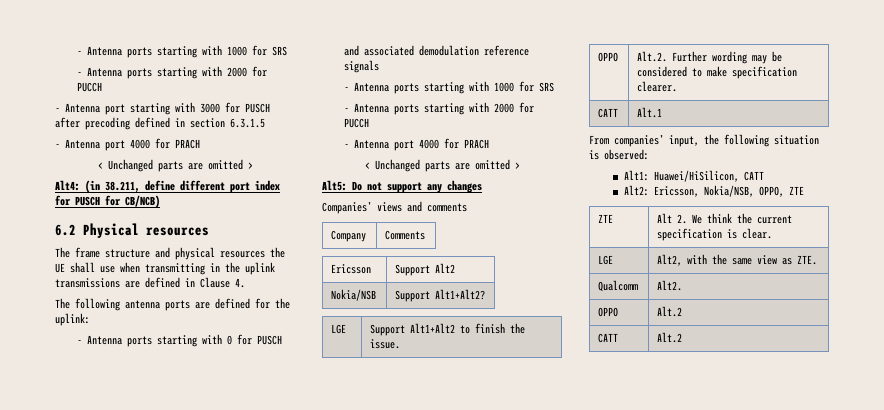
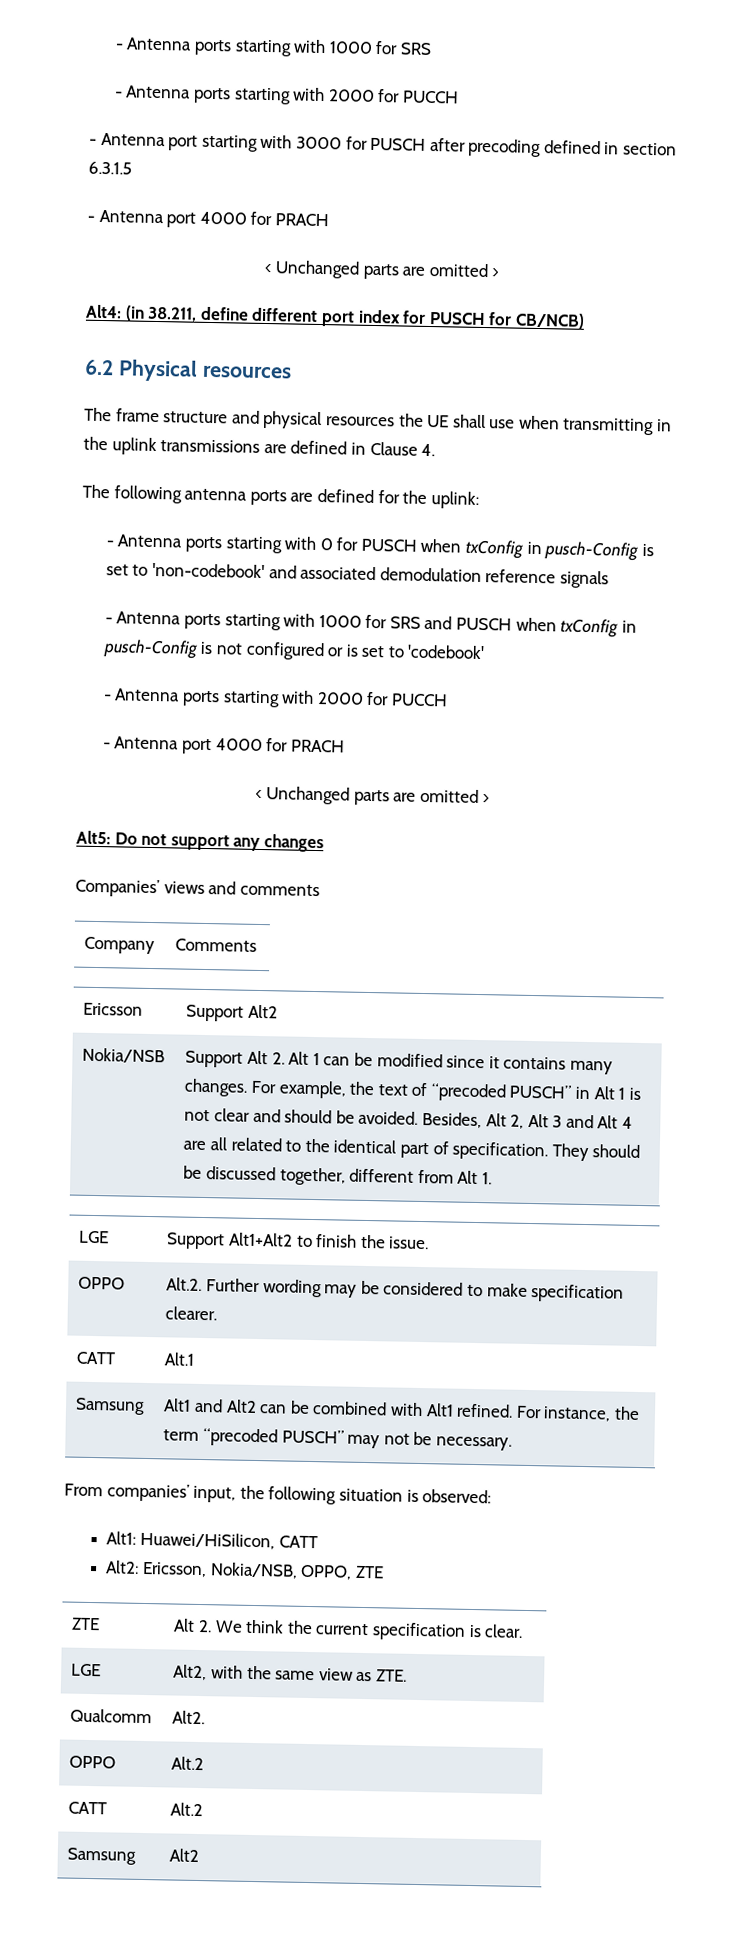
- - Antenna ports starting with 0 for PUSCH and associated demodulation reference signals
- - Antenna ports starting with 1000 for SRS
+ - Antenna ports starting with 0 for PUSCH when txConfig in pusch-Config is set to 'non-codebook' and associated demodulation reference signals
+ - Antenna ports starting with 1000 for SRS and PUSCH when txConfig in pusch-Config is not configured or is set to 'codebook'
- Support Alt1+Alt2?
+ Support Alt 2. Alt 1 can be modified since it contains many changes. For example, the text of “precoded PUSCH” in Alt 1 is not clear and should be avoided. Besides, Alt 2, Alt 3 and Alt 4 are all related to the identical part of specification. They should be discussed together, different from Alt 1.
+ Samsung | Alt1 and Alt2 can be combined with Alt1 refined. For instance, the term “precoded PUSCH” may not be necessary.
+ Samsung | Alt2

